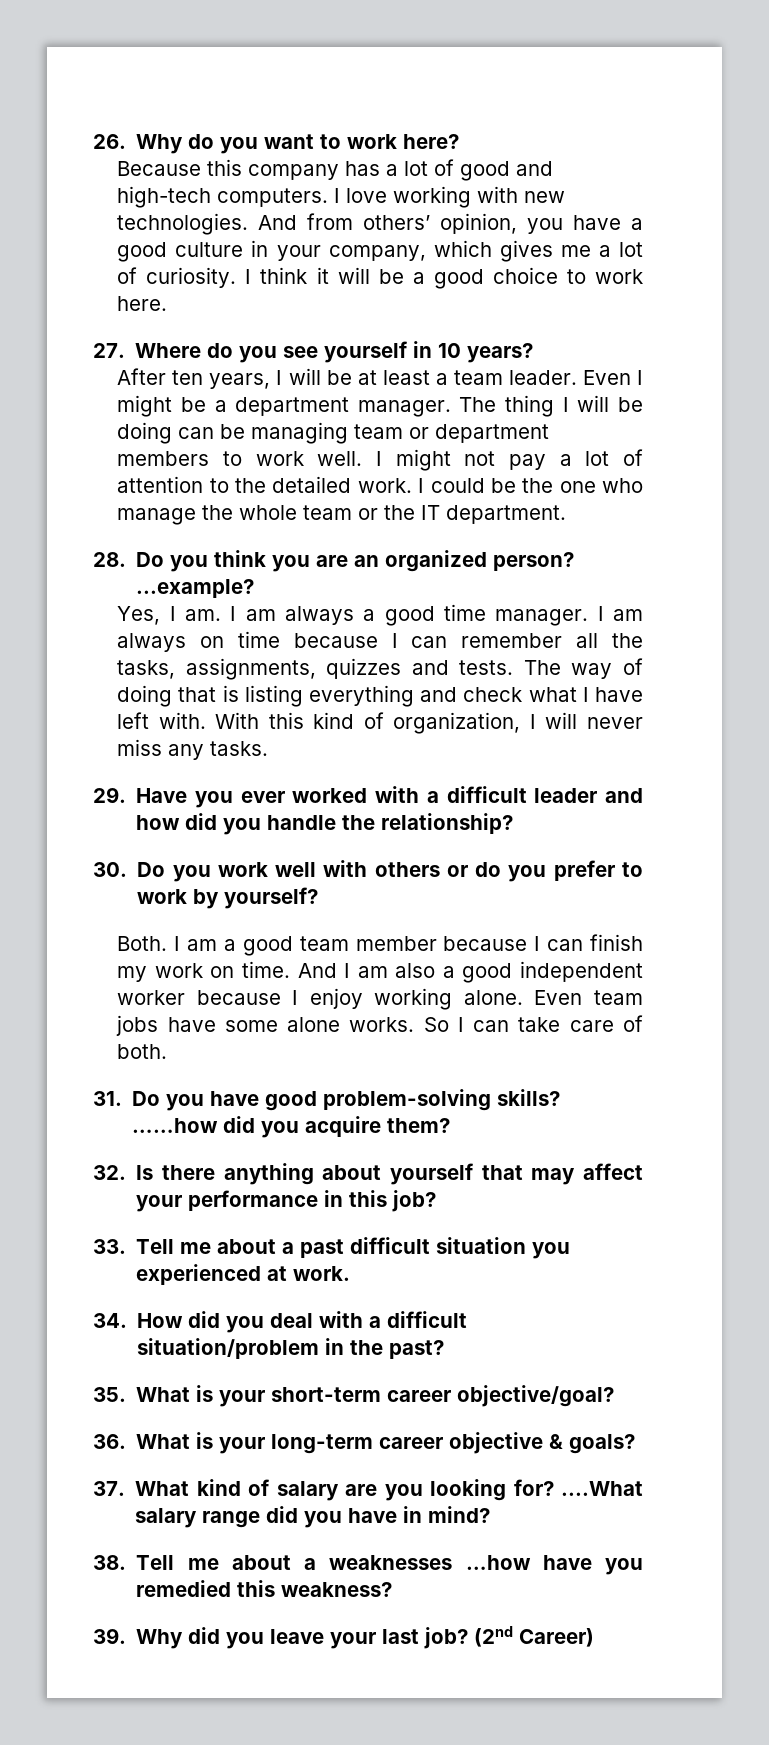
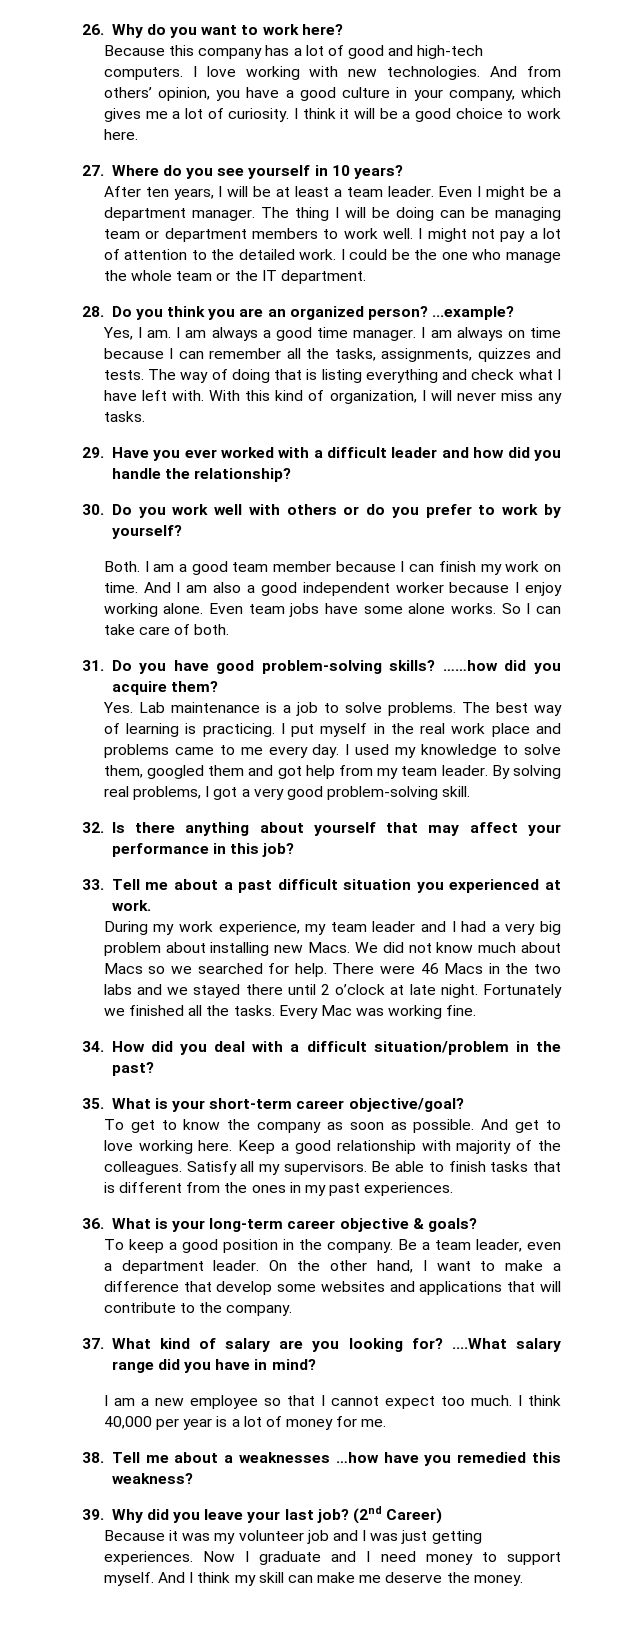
+ Yes. Lab maintenance is a job to solve problems. The best way of learning is practicing. I put myself in the real work place and problems came to me every day. I used my knowledge to solve them, googled them and got help from my team leader. By solving real problems, I got a very good problem-solving skill.
+ During my work experience, my team leader and I had a very big problem about installing new Macs. We did not know much about Macs so we searched for help. There were 46 Macs in the two labs and we stayed there until 2 o’clock at late night. Fortunately we finished all the tasks. Every Mac was working fine.
+ To get to know the company as soon as possible. And get to love working here. Keep a good relationship with majority of the colleagues. Satisfy all my supervisors. Be able to finish tasks that is different from the ones in my past experiences.
+ To keep a good position in the company. Be a team leader, even a department leader. On the other hand, I want to make a difference that develop some websites and applications that will contribute to the company.
+ I am a new employee so that I cannot expect too much. I think 40,000 per year is a lot of money for me.
+ Because it was my volunteer job and I was just getting experiences. Now I graduate and I need money to support myself. And I think my skill can make me deserve the money.

